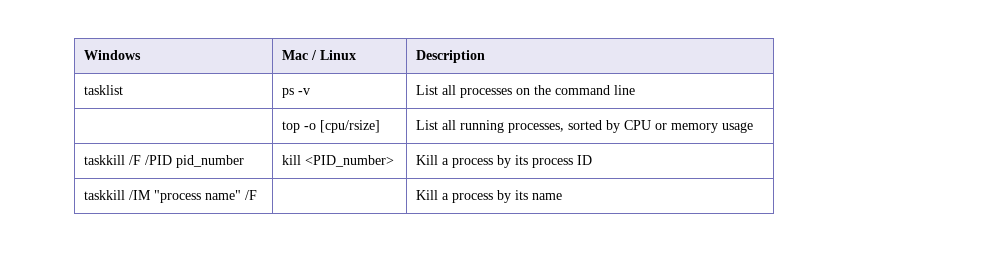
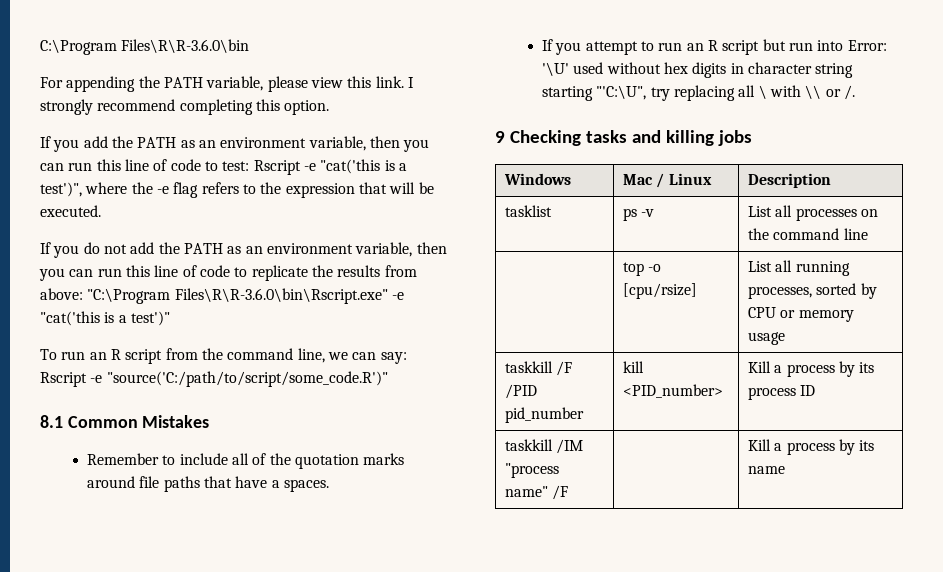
+ C:\Program Files\R\R-3.6.0\bin
+ For appending the PATH variable, please view this link. I strongly recommend completing this option.
+ If you add the PATH as an environment variable, then you can run this line of code to test: Rscript -e "cat('this is a test')", where the -e flag refers to the expression that will be executed.
+ If you do not add the PATH as an environment variable, then you can run this line of code to replicate the results from above: "C:\Program Files\R\R-3.6.0\bin\Rscript.exe" -e "cat('this is a test')"
+ To run an R script from the command line, we can say: Rscript -e "source('C:/path/to/script/some_code.R')"
+ 8.1 Common Mistakes
+ Remember to include all of the quotation marks around file paths that have a spaces.
+ If you attempt to run an R script but run into Error: '\U' used without hex digits in character string starting "'C:\U", try replacing all \ with \\ or /.
+ 9 Checking tasks and killing jobs

